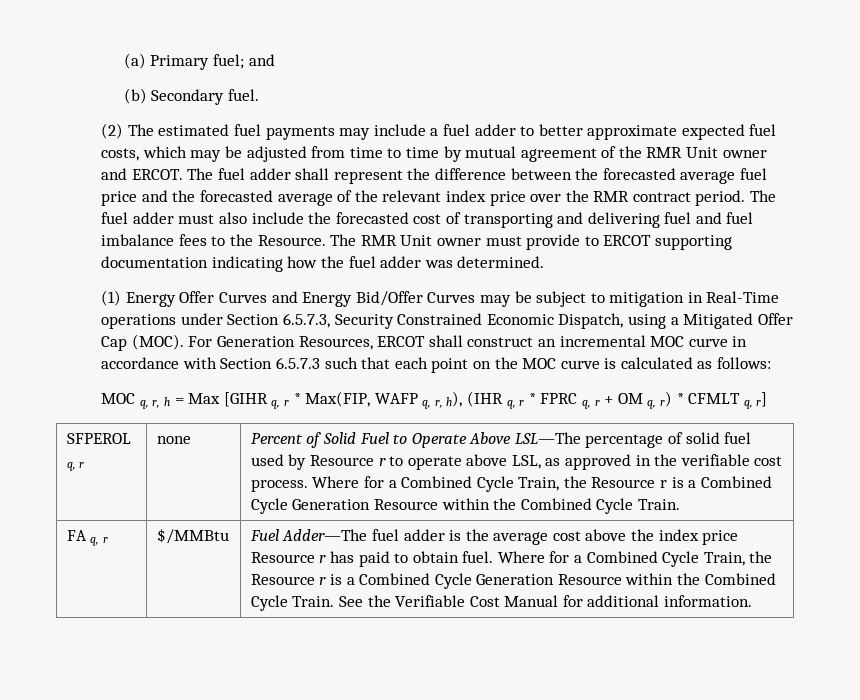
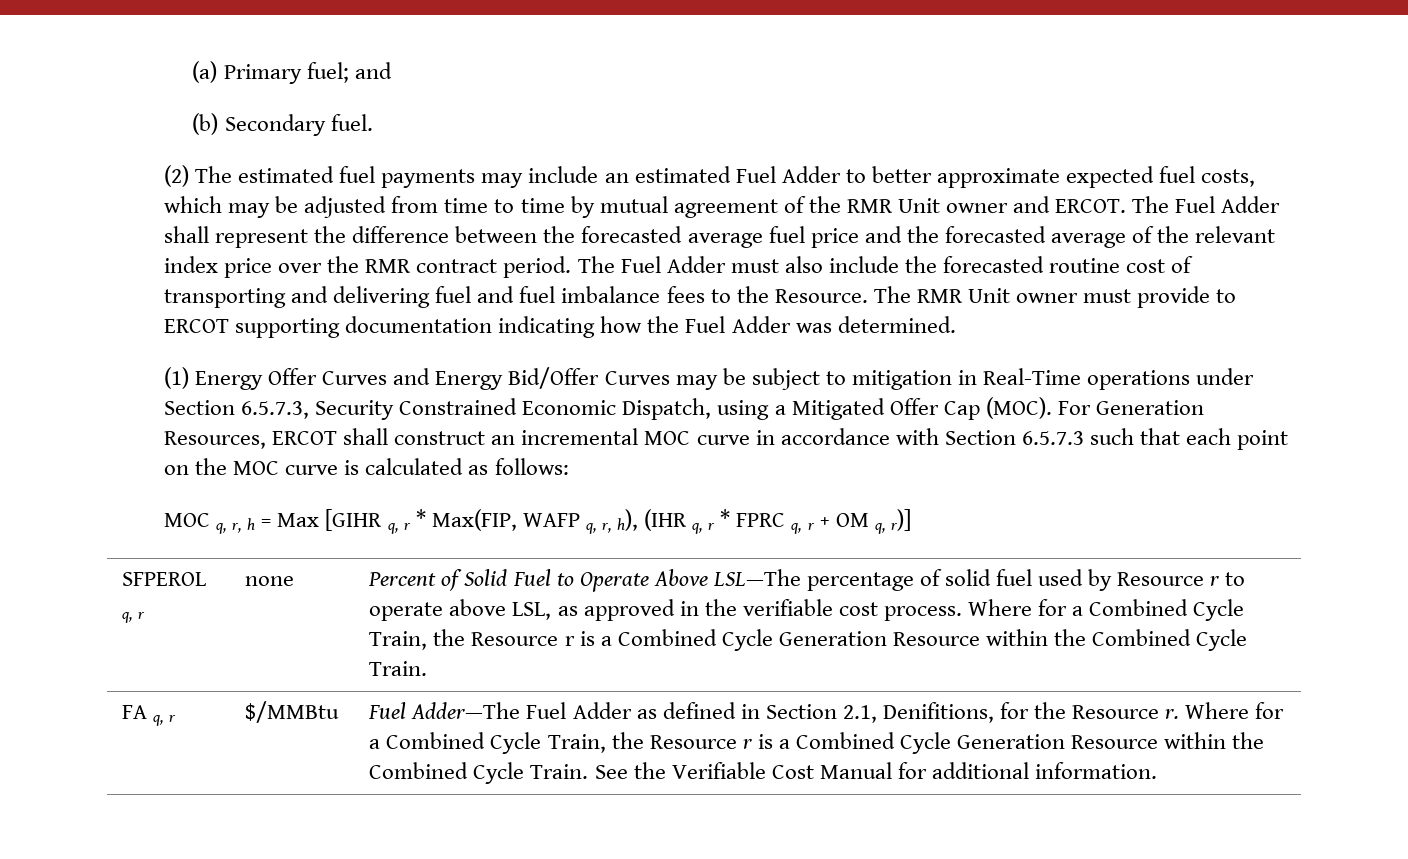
- (2) The estimated fuel payments may include a fuel adder to better approximate expected fuel costs, which may be adjusted from time to time by mutual agreement of the RMR Unit owner and ERCOT.
+ (2) The estimated fuel payments may include an estimated Fuel Adder to better approximate expected fuel costs, which may be adjusted from time to time by mutual agreement of the RMR Unit owner and ERCOT.
- The fuel adder shall represent the difference between the forecasted average fuel price and the forecasted average of the relevant index price over the RMR contract period.
+ The Fuel Adder shall represent the difference between the forecasted average fuel price and the forecasted average of the relevant index price over the RMR contract period.
- The fuel adder must also include the forecasted cost of transporting and delivering fuel and fuel imbalance fees to the Resource.
+ The Fuel Adder must also include the forecasted routine cost of transporting and delivering fuel and fuel imbalance fees to the Resource.
- The RMR Unit owner must provide to ERCOT supporting documentation indicating how the fuel adder was determined.
+ The RMR Unit owner must provide to ERCOT supporting documentation indicating how the Fuel Adder was determined.
- MOC q, r, h = Max [GIHR q, r * Max(FIP, WAFP q, r, h), (IHR q, r * FPRC q, r + OM q, r) * CFMLT q, r]
+ MOC q, r, h = Max [GIHR q, r * Max(FIP, WAFP q, r, h), (IHR q, r * FPRC q, r + OM q, r)]
- Fuel Adder—The fuel adder is the average cost above the index price Resource r has paid to obtain fuel.
+ Fuel Adder—The Fuel Adder as defined in Section 2.1, Denifitions, for the Resource r.

